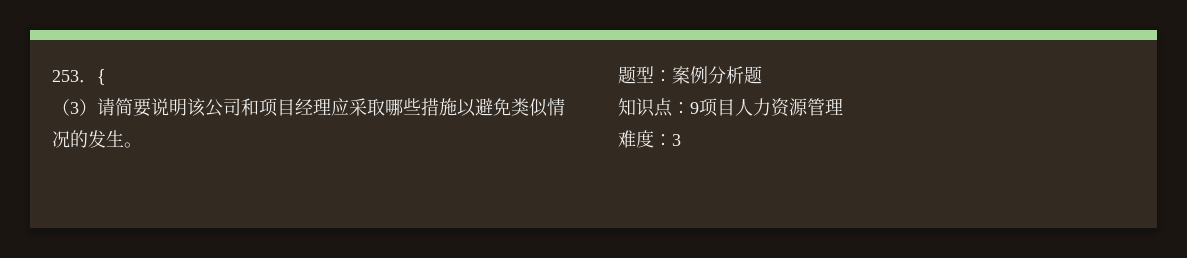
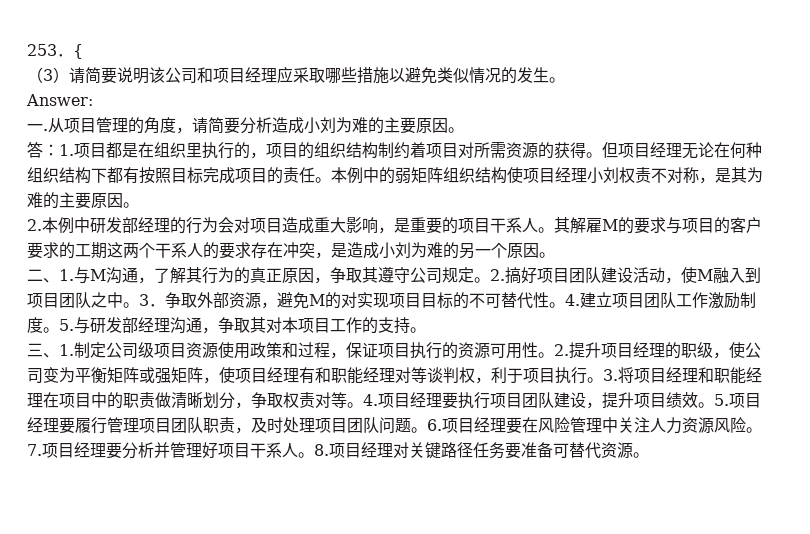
- 题型：案例分析题
- 知识点：9项目人力资源管理
- 难度：3
+ Answer:
+ 一.从项目管理的角度，请简要分析造成小刘为难的主要原因。
+ 答：1.项目都是在组织里执行的，项目的组织结构制约着项目对所需资源的获得。但项目经理无论在何种组织结构下都有按照目标完成项目的责任。本例中的弱矩阵组织结构使项目经理小刘权责不对称，是其为难的主要原因。
+ 2.本例中研发部经理的行为会对项目造成重大影响，是重要的项目干系人。其解雇M的要求与项目的客户要求的工期这两个干系人的要求存在冲突，是造成小刘为难的另一个原因。
+ 二、1.与M沟通，了解其行为的真正原因，争取其遵守公司规定。2.搞好项目团队建设活动，使M融入到项目团队之中。3．争取外部资源，避免M的对实现项目目标的不可替代性。4.建立项目团队工作激励制度。5.与研发部经理沟通，争取其对本项目工作的支持。
+ 三、1.制定公司级项目资源使用政策和过程，保证项目执行的资源可用性。2.提升项目经理的职级，使公司变为平衡矩阵或强矩阵，使项目经理有和职能经理对等谈判权，利于项目执行。3.将项目经理和职能经理在项目中的职责做清晰划分，争取权责对等。4.项目经理要执行项目团队建设，提升项目绩效。5.项目经理要履行管理项目团队职责，及时处理项目团队问题。6.项目经理要在风险管理中关注人力资源风险。7.项目经理要分析并管理好项目干系人。8.项目经理对关键路径任务要准备可替代资源。

